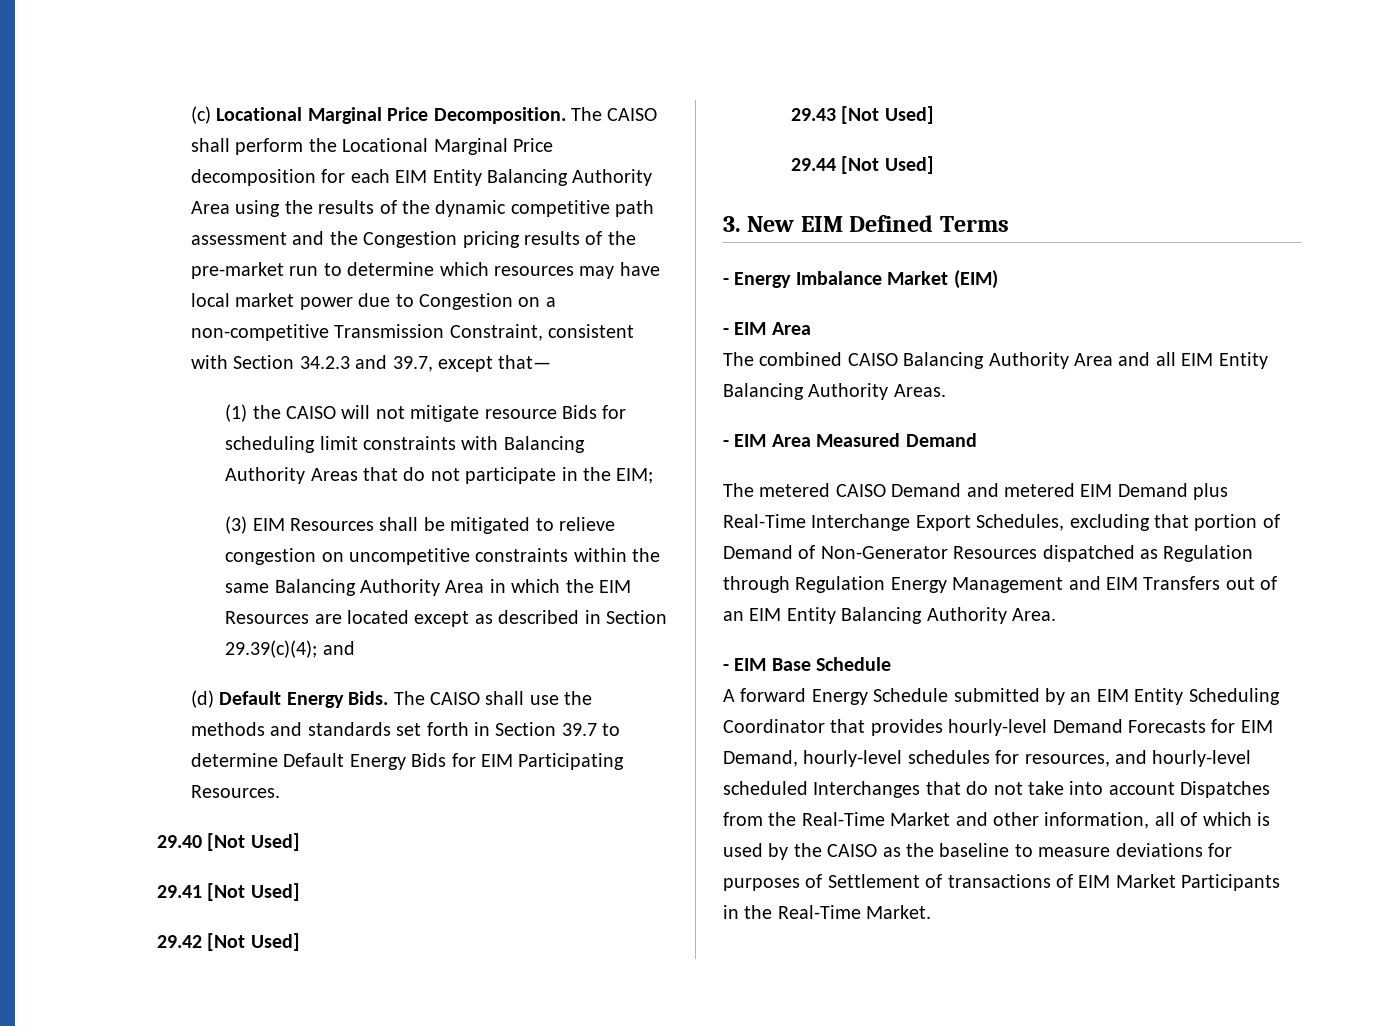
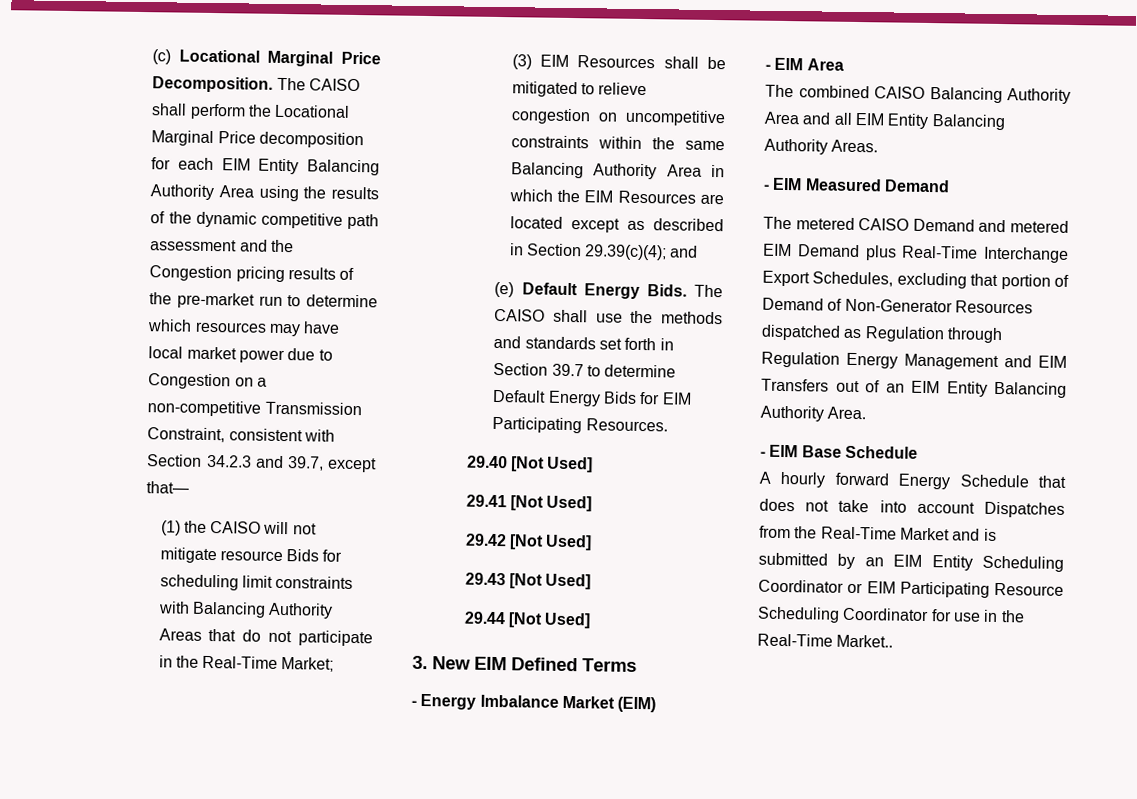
- (1) the CAISO will not mitigate resource Bids for scheduling limit constraints with Balancing Authority Areas that do not participate in the EIM;
+ (1) the CAISO will not mitigate resource Bids for scheduling limit constraints with Balancing Authority Areas that do not participate in the Real-Time Market;
- (d) Default Energy Bids.
+ (e) Default Energy Bids.
- - EIM Area Measured Demand
+ - EIM Measured Demand
- A forward Energy Schedule submitted by an EIM Entity Scheduling Coordinator that provides hourly-level Demand Forecasts for EIM Demand, hourly-level schedules for resources, and hourly-level scheduled Interchanges that do not take into account Dispatches from the Real-Time Market and other information, all of which is used by the CAISO as the baseline to measure deviations for purposes of Settlement of transactions of EIM Market Participants in the Real-Time Market.
+ A hourly forward Energy Schedule that does not take into account Dispatches from the Real-Time Market and is submitted by an EIM Entity Scheduling Coordinator or EIM Participating Resource Scheduling Coordinator for use in the Real-Time Market..

